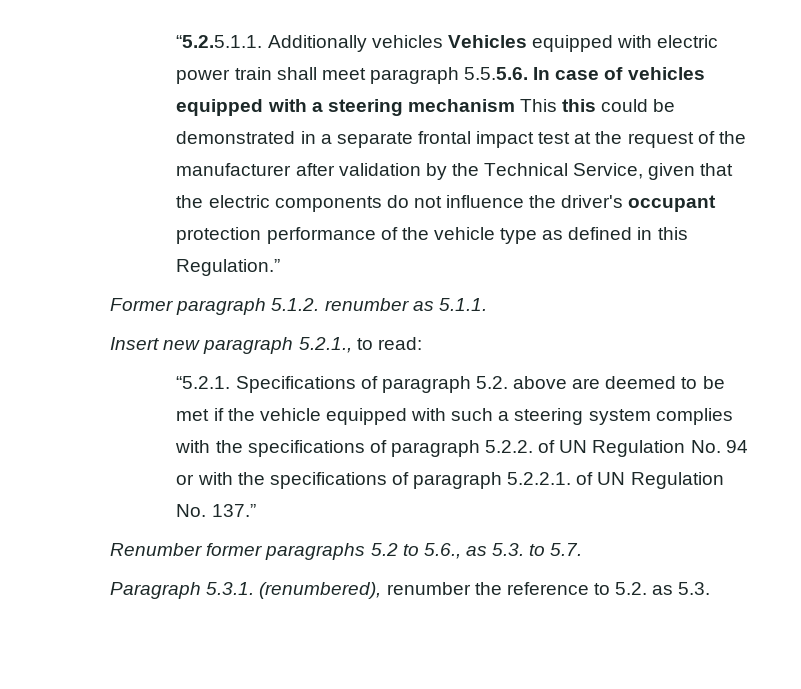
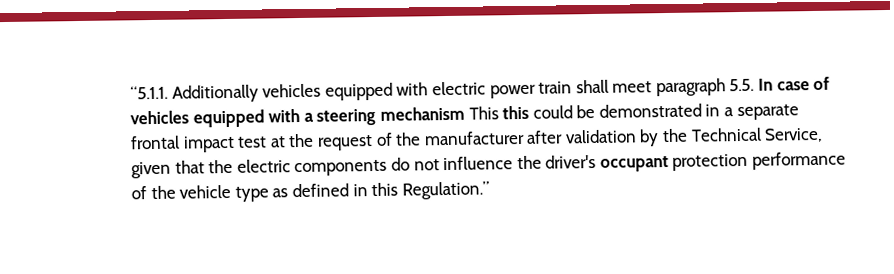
- “5.2.5.1.1. Additionally vehicles Vehicles equipped with electric power train shall meet paragraph 5.5.5.6. In case of vehicles equipped with a steering mechanism This this could be demonstrated in a separate frontal impact test at the request of the manufacturer after validation by the Technical Service, given that the electric components do not influence the driver's occupant protection performance of the vehicle type as defined in this Regulation.”
+ “5.1.1. Additionally vehicles equipped with electric power train shall meet paragraph 5.5. In case of vehicles equipped with a steering mechanism This this could be demonstrated in a separate frontal impact test at the request of the manufacturer after validation by the Technical Service, given that the electric components do not influence the driver's occupant protection performance of the vehicle type as defined in this Regulation.”
- Former paragraph 5.1.2. renumber as 5.1.1.
- Insert new paragraph 5.2.1., to read:
- “5.2.1. Specifications of paragraph 5.2. above are deemed to be met if the vehicle equipped with such a steering system complies with the specifications of paragraph 5.2.2. of UN Regulation No. 94 or with the specifications of paragraph 5.2.2.1. of UN Regulation No. 137.”
- Renumber former paragraphs 5.2 to 5.6., as 5.3. to 5.7.
- Paragraph 5.3.1. (renumbered), renumber the reference to 5.2. as 5.3.

